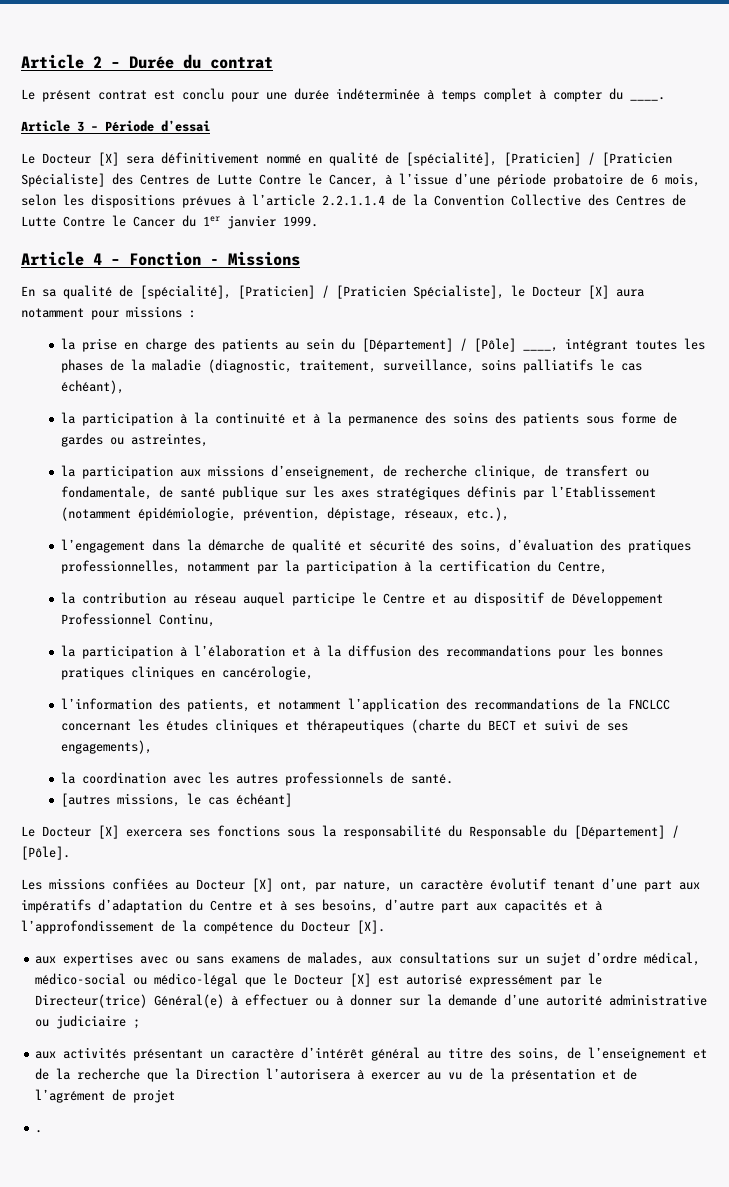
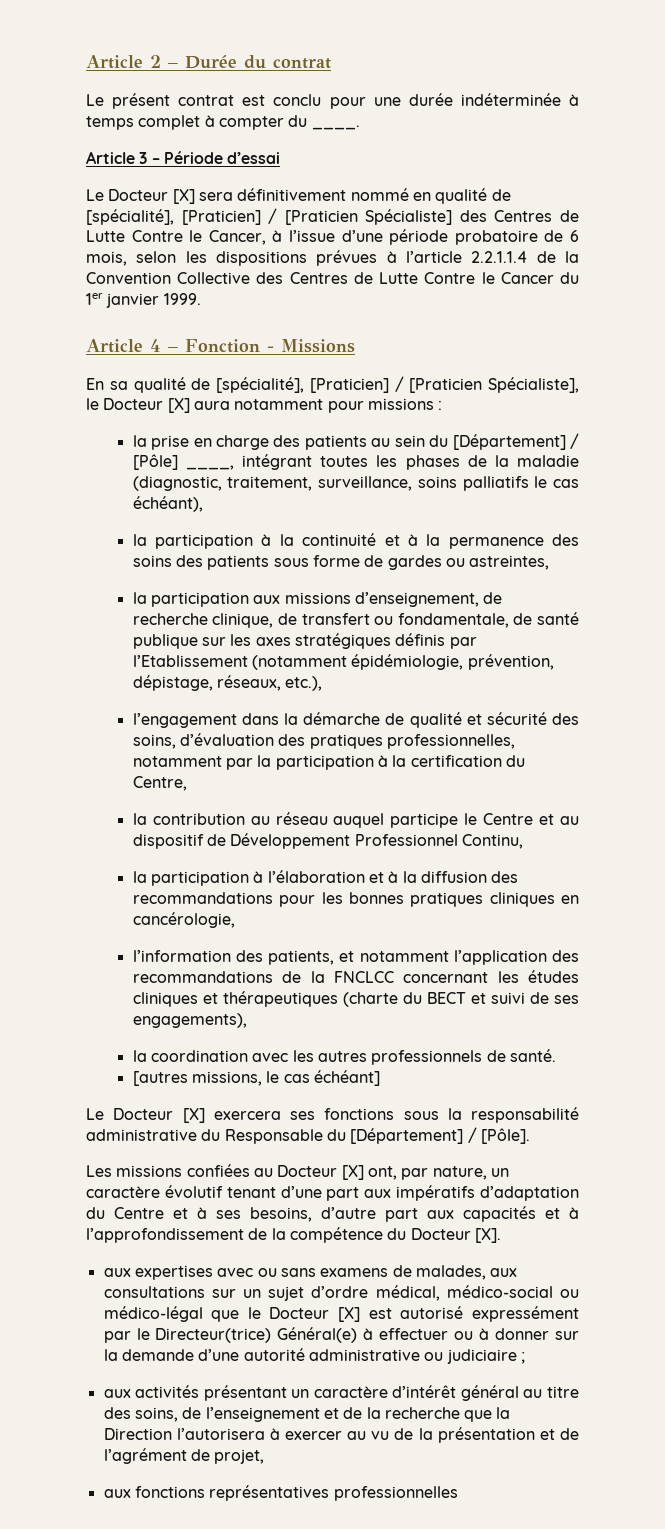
- Le Docteur [X] exercera ses fonctions sous la responsabilité du Responsable du [Département] / [Pôle].
+ Le Docteur [X] exercera ses fonctions sous la responsabilité administrative du Responsable du [Département] / [Pôle].
- aux activités présentant un caractère d’intérêt général au titre des soins, de l’enseignement et de la recherche que la Direction l’autorisera à exercer au vu de la présentation et de l’agrément de projet
- .
+ aux activités présentant un caractère d’intérêt général au titre des soins, de l’enseignement et de la recherche que la Direction l’autorisera à exercer au vu de la présentation et de l’agrément de projet,
+ aux fonctions représentatives professionnelles

